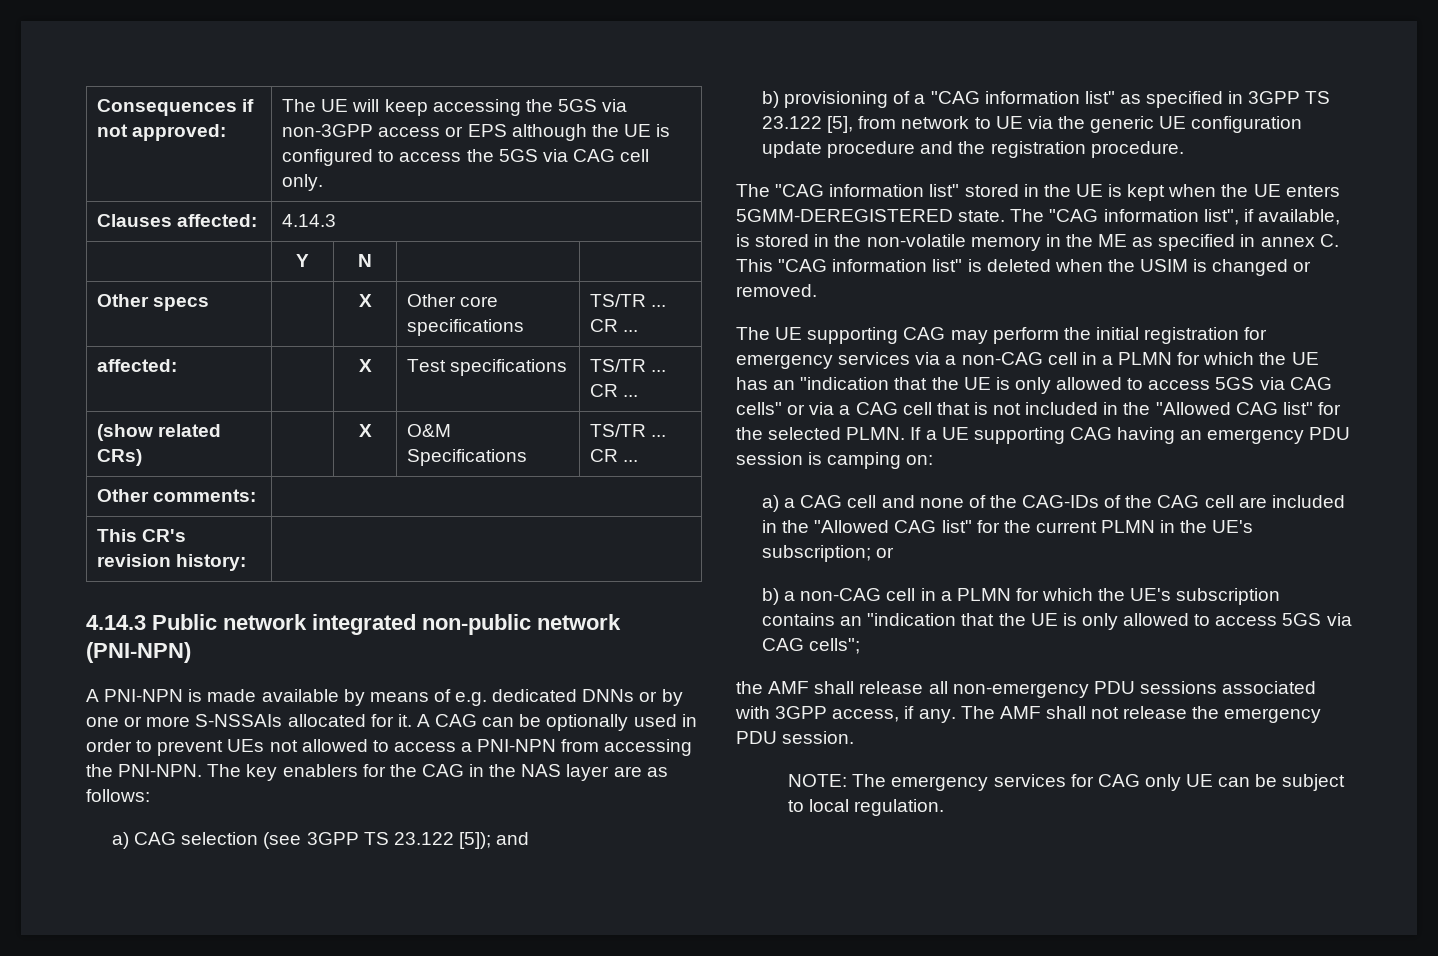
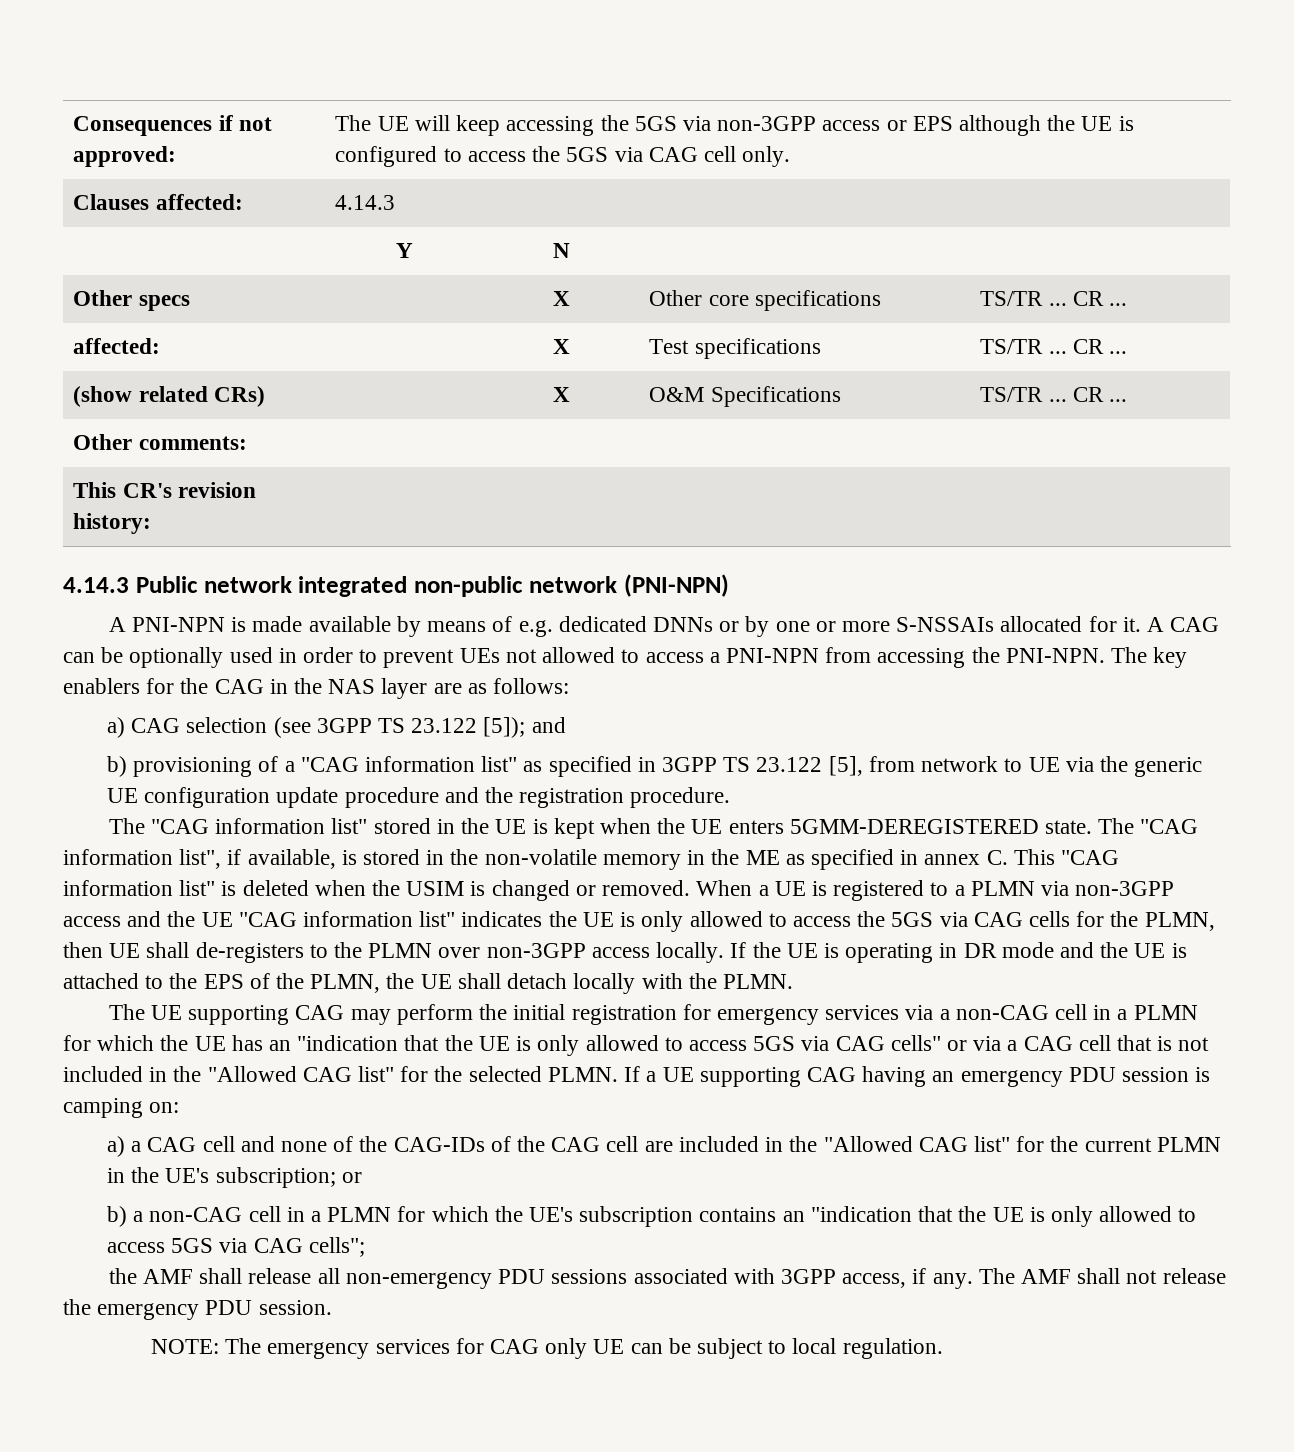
+ When a UE is registered to a PLMN via non-3GPP access and the UE "CAG information list" indicates the UE is only allowed to access the 5GS via CAG cells for the PLMN, then UE shall de-registers to the PLMN over non-3GPP access locally. If the UE is operating in DR mode and the UE is attached to the EPS of the PLMN, the UE shall detach locally with the PLMN.

